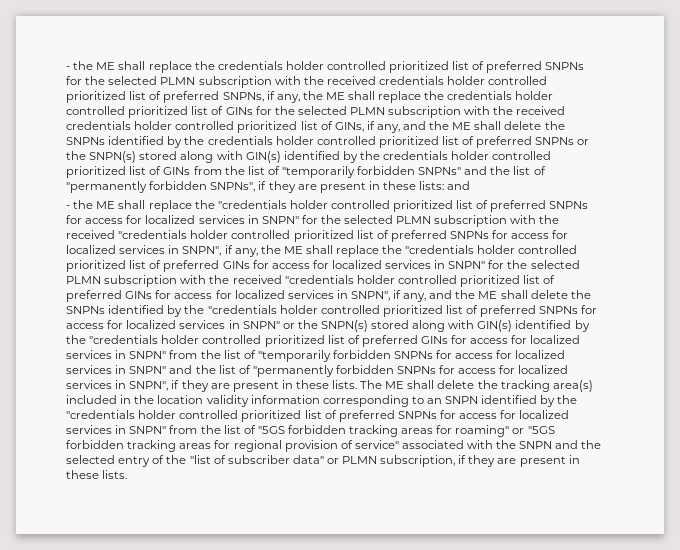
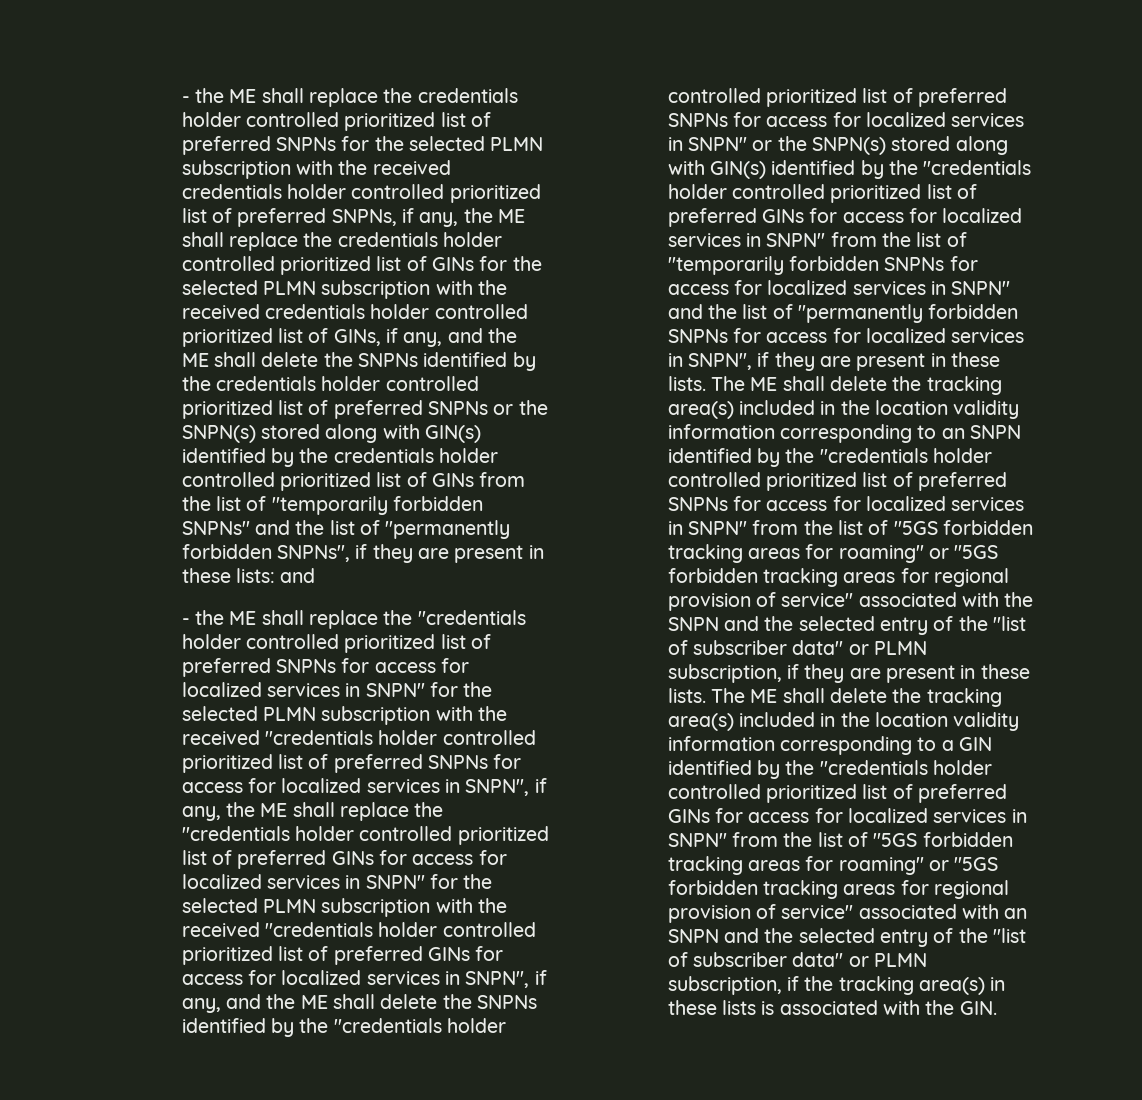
+ The ME shall delete the tracking area(s) included in the location validity information corresponding to a GIN identified by the "credentials holder controlled prioritized list of preferred GINs for access for localized services in SNPN" from the list of "5GS forbidden tracking areas for roaming" or "5GS forbidden tracking areas for regional provision of service" associated with an SNPN and the selected entry of the "list of subscriber data" or PLMN subscription, if the tracking area(s) in these lists is associated with the GIN.

